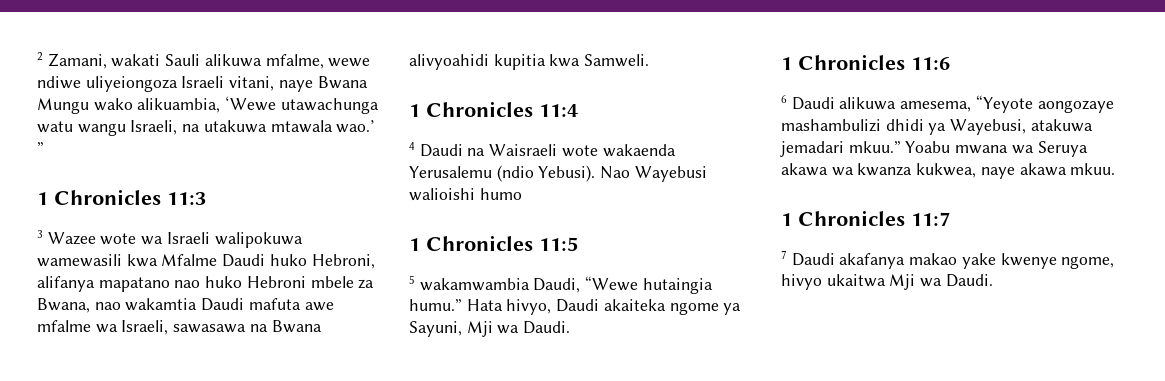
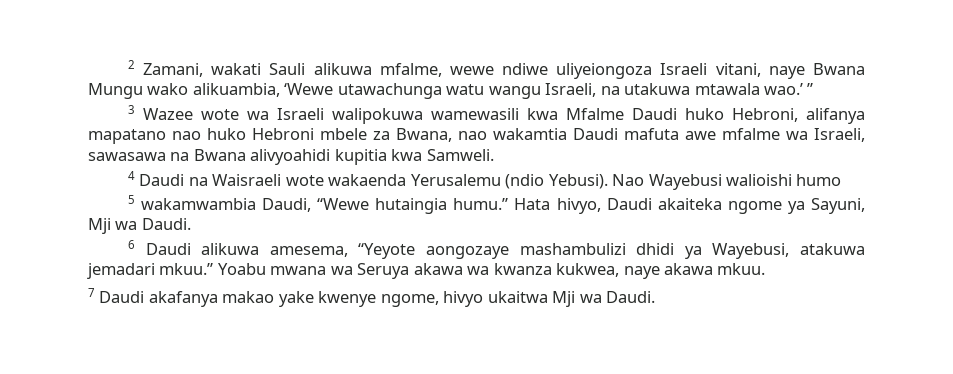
- 1 Chronicles 11:3
- 1 Chronicles 11:4
- 1 Chronicles 11:5
- 1 Chronicles 11:6
- 1 Chronicles 11:7

